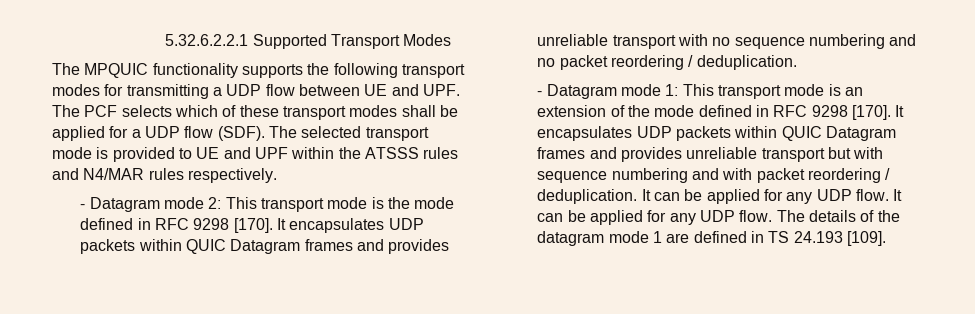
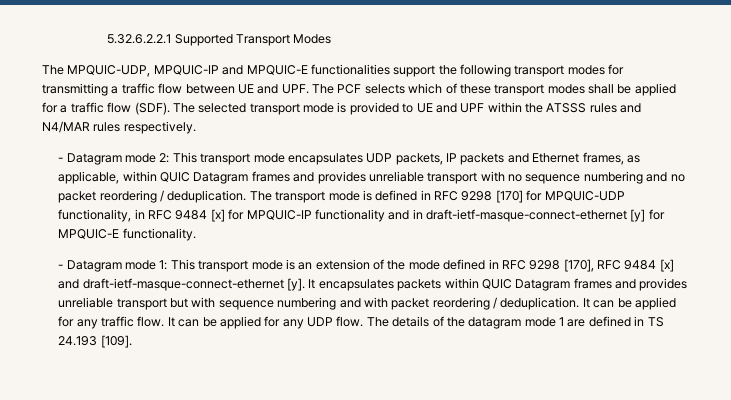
- The MPQUIC functionality supports the following transport modes for transmitting a UDP flow between UE and UPF. The PCF selects which of these transport modes shall be applied for a UDP flow (SDF).
+ The MPQUIC-UDP, MPQUIC-IP and MPQUIC-E functionalities support the following transport modes for transmitting a traffic flow between UE and UPF. The PCF selects which of these transport modes shall be applied for a traffic flow (SDF).
- - Datagram mode 2: This transport mode is the mode defined in RFC 9298 [170]. It encapsulates UDP packets within QUIC Datagram frames and provides unreliable transport with no sequence numbering and no packet reordering / deduplication.
+ - Datagram mode 2: This transport mode encapsulates UDP packets, IP packets and Ethernet frames, as applicable, within QUIC Datagram frames and provides unreliable transport with no sequence numbering and no packet reordering / deduplication. The transport mode is defined in RFC 9298 [170] for MPQUIC-UDP functionality, in RFC 9484 [x] for MPQUIC-IP functionality and in draft-ietf-masque-connect-ethernet [y] for MPQUIC-E functionality.
- - Datagram mode 1: This transport mode is an extension of the mode defined in RFC 9298 [170]. It encapsulates UDP packets within QUIC Datagram frames and provides unreliable transport but with sequence numbering and with packet reordering / deduplication. It can be applied for any UDP flow.
+ - Datagram mode 1: This transport mode is an extension of the mode defined in RFC 9298 [170], RFC 9484 [x] and draft-ietf-masque-connect-ethernet [y]. It encapsulates packets within QUIC Datagram frames and provides unreliable transport but with sequence numbering and with packet reordering / deduplication. It can be applied for any traffic flow.

